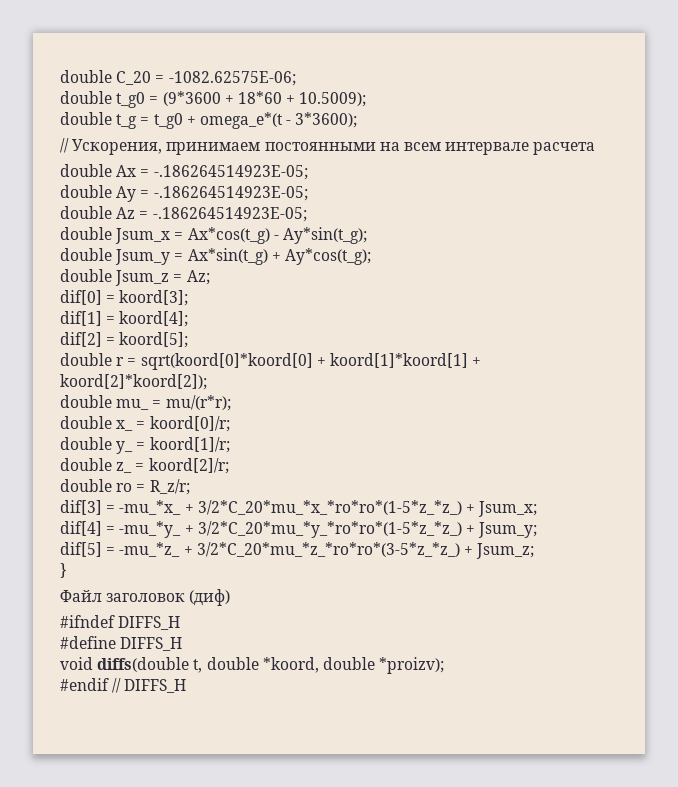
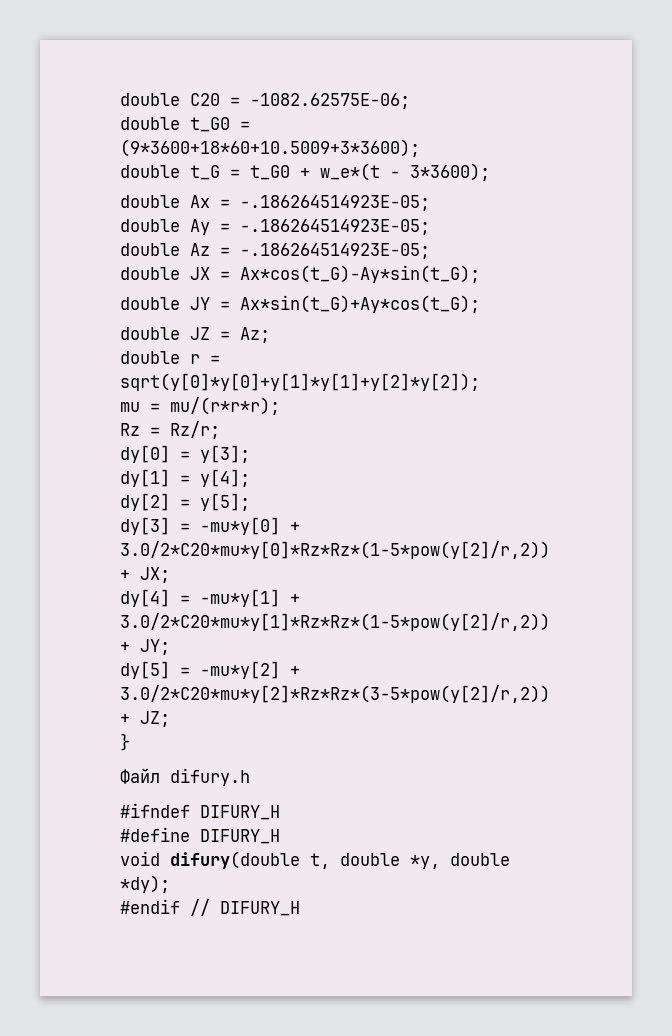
- double C_20 = -1082.62575E-06;
+ double C20 = -1082.62575E-06;
- double t_g0 = (9*3600 + 18*60 + 10.5009);
- double t_g = t_g0 + omega_e*(t - 3*3600);
- // Ускорения, принимаем постоянными на всем интервале расчета
+ double t_G0 = (9*3600+18*60+10.5009+3*3600);
+ double t_G = t_G0 + w_e*(t - 3*3600);
- double Jsum_x = Ax*cos(t_g) - Ay*sin(t_g);
- double Jsum_y = Ax*sin(t_g) + Ay*cos(t_g);
- double Jsum_z = Az;
+ double JX = Ax*cos(t_G)-Ay*sin(t_G);
+ double JY = Ax*sin(t_G)+Ay*cos(t_G);
+ double JZ = Az;
- dif[0] = koord[3];
- dif[1] = koord[4];
- dif[2] = koord[5];
- double r = sqrt(koord[0]*koord[0] + koord[1]*koord[1] + koord[2]*koord[2]);
- double mu_ = mu/(r*r);
- double x_ = koord[0]/r;
- double y_ = koord[1]/r;
- double z_ = koord[2]/r;
- double ro = R_z/r;
- dif[3] = -mu_*x_ + 3/2*C_20*mu_*x_*ro*ro*(1-5*z_*z_) + Jsum_x;
- dif[4] = -mu_*y_ + 3/2*C_20*mu_*y_*ro*ro*(1-5*z_*z_) + Jsum_y;
- dif[5] = -mu_*z_ + 3/2*C_20*mu_*z_*ro*ro*(3-5*z_*z_) + Jsum_z;
+ double r = sqrt(y[0]*y[0]+y[1]*y[1]+y[2]*y[2]);
+ mu = mu/(r*r*r);
+ Rz = Rz/r;
+ dy[0] = y[3];
+ dy[1] = y[4];
+ dy[2] = y[5];
+ dy[3] = -mu*y[0] + 3.0/2*C20*mu*y[0]*Rz*Rz*(1-5*pow(y[2]/r,2)) + JX;
+ dy[4] = -mu*y[1] + 3.0/2*C20*mu*y[1]*Rz*Rz*(1-5*pow(y[2]/r,2)) + JY;
+ dy[5] = -mu*y[2] + 3.0/2*C20*mu*y[2]*Rz*Rz*(3-5*pow(y[2]/r,2)) + JZ;
- Файл заголовок (диф)
+ Файл difury.h
- #ifndef DIFFS_H
+ #ifndef DIFURY_H
- #define DIFFS_H
+ #define DIFURY_H
- void diffs(double t, double *koord, double *proizv);
+ void difury(double t, double *y, double *dy);
- #endif // DIFFS_H
+ #endif // DIFURY_H

